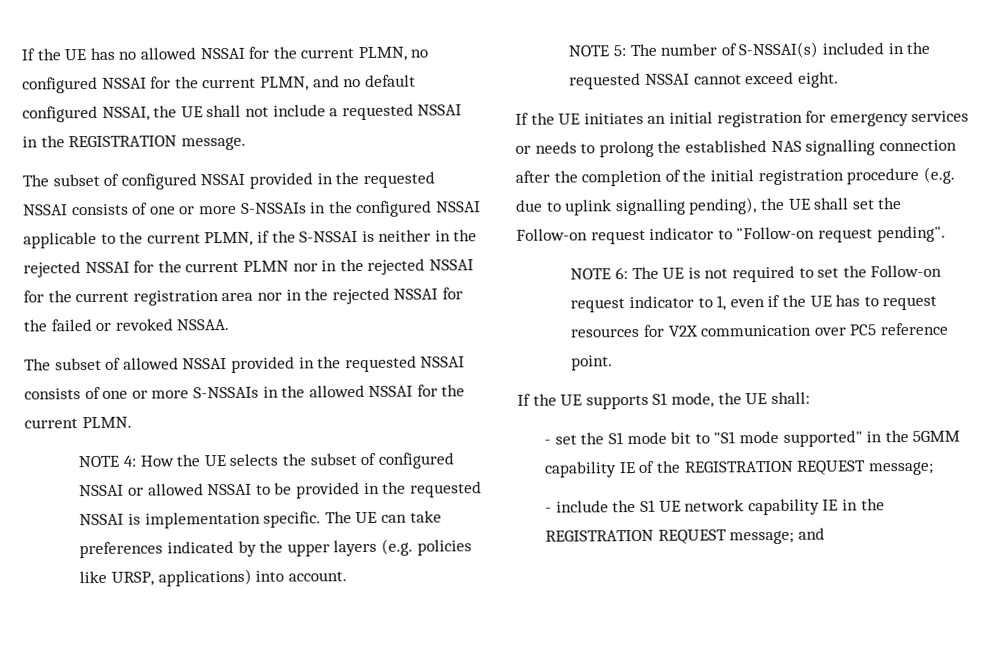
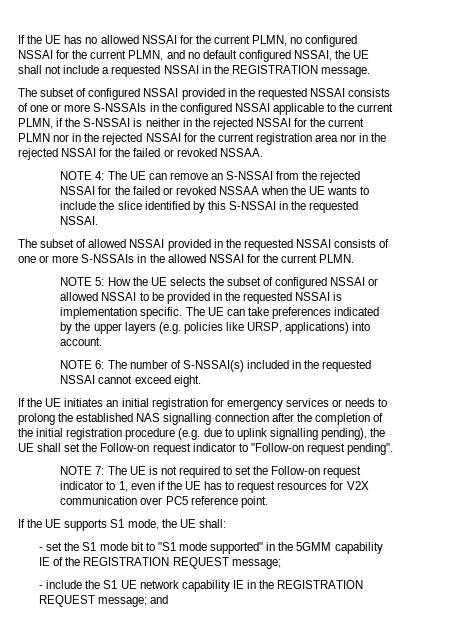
+ NOTE 4: The UE can remove an S-NSSAI from the rejected NSSAI for the failed or revoked NSSAA when the UE wants to include the slice identified by this S-NSSAI in the requested NSSAI.
- NOTE 4: How the UE selects the subset of configured NSSAI or allowed NSSAI to be provided in the requested NSSAI is implementation specific.
+ NOTE 5: How the UE selects the subset of configured NSSAI or allowed NSSAI to be provided in the requested NSSAI is implementation specific.
- NOTE 5: The number of S-NSSAI(s) included in the requested NSSAI cannot exceed eight.
+ NOTE 6: The number of S-NSSAI(s) included in the requested NSSAI cannot exceed eight.
- NOTE 6: The UE is not required to set the Follow-on request indicator to 1, even if the UE has to request resources for V2X communication over PC5 reference point.
+ NOTE 7: The UE is not required to set the Follow-on request indicator to 1, even if the UE has to request resources for V2X communication over PC5 reference point.

